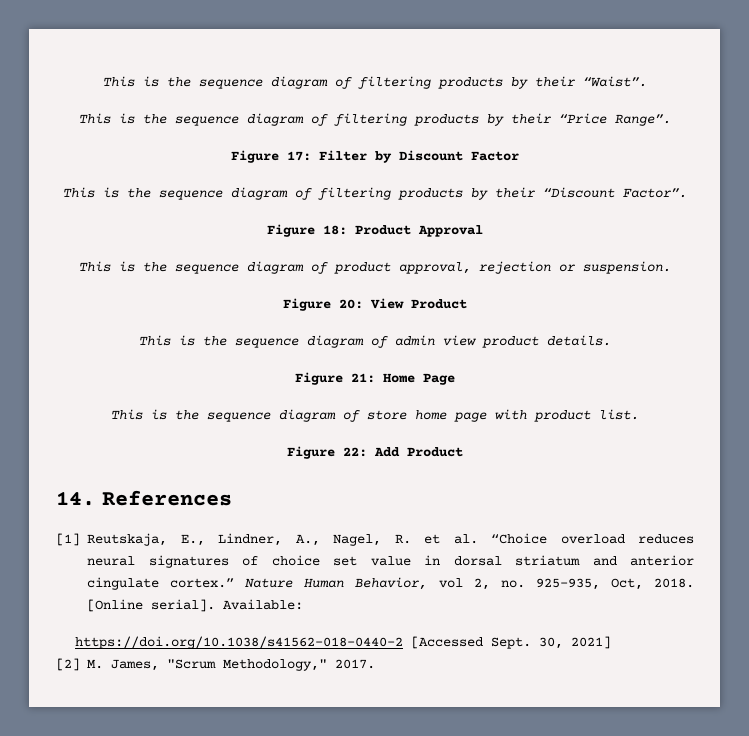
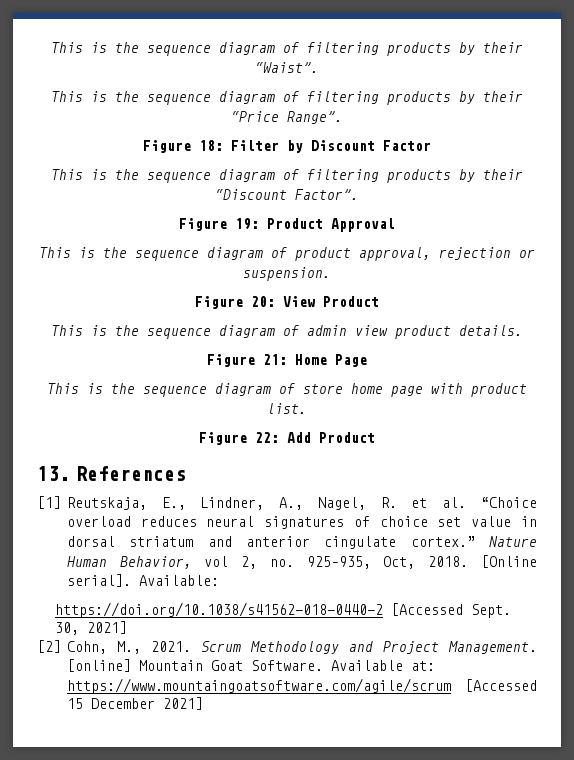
- Figure 17: Filter by Discount Factor
+ Figure 18: Filter by Discount Factor
- Figure 18: Product Approval
+ Figure 19: Product Approval
- 14. References
+ 13. References
- [2] M. James, "Scrum Methodology," 2017.
+ [2] Cohn, M., 2021. Scrum Methodology and Project Management. [online] Mountain Goat Software. Available at: https://www.mountaingoatsoftware.com/agile/scrum [Accessed 15 December 2021]

